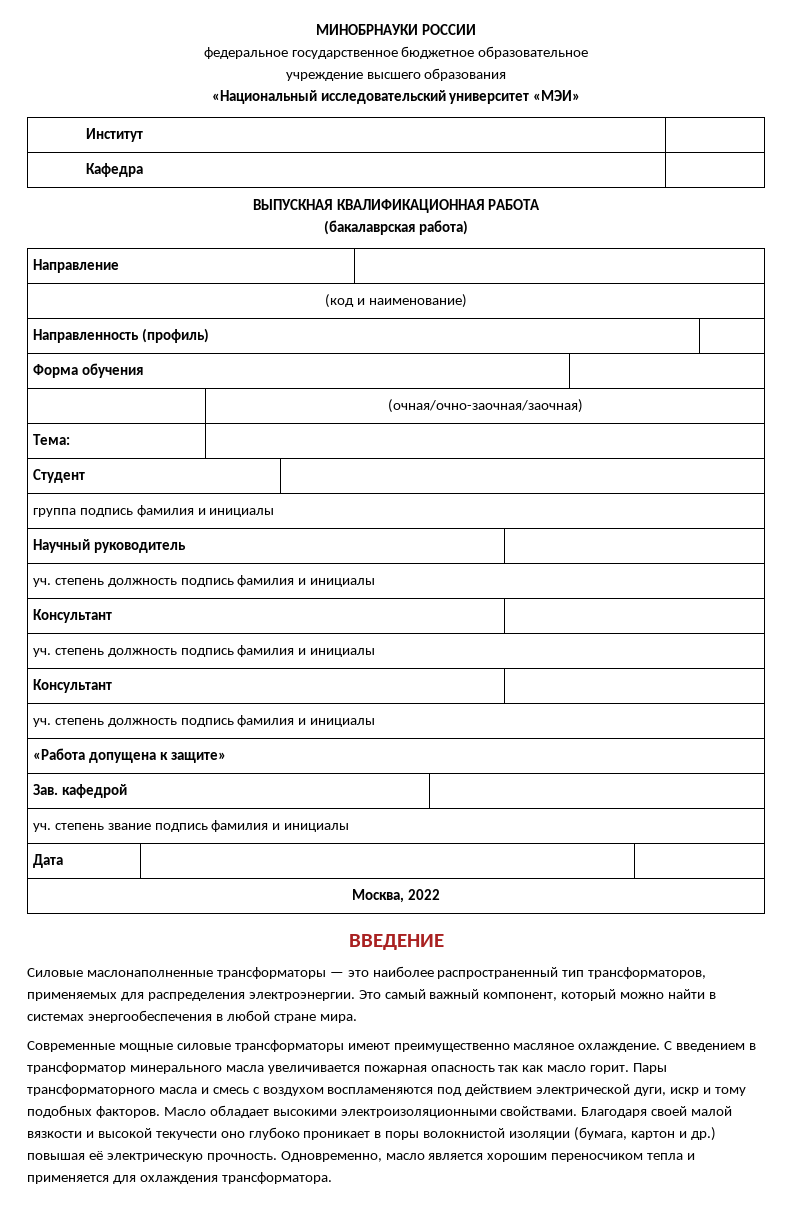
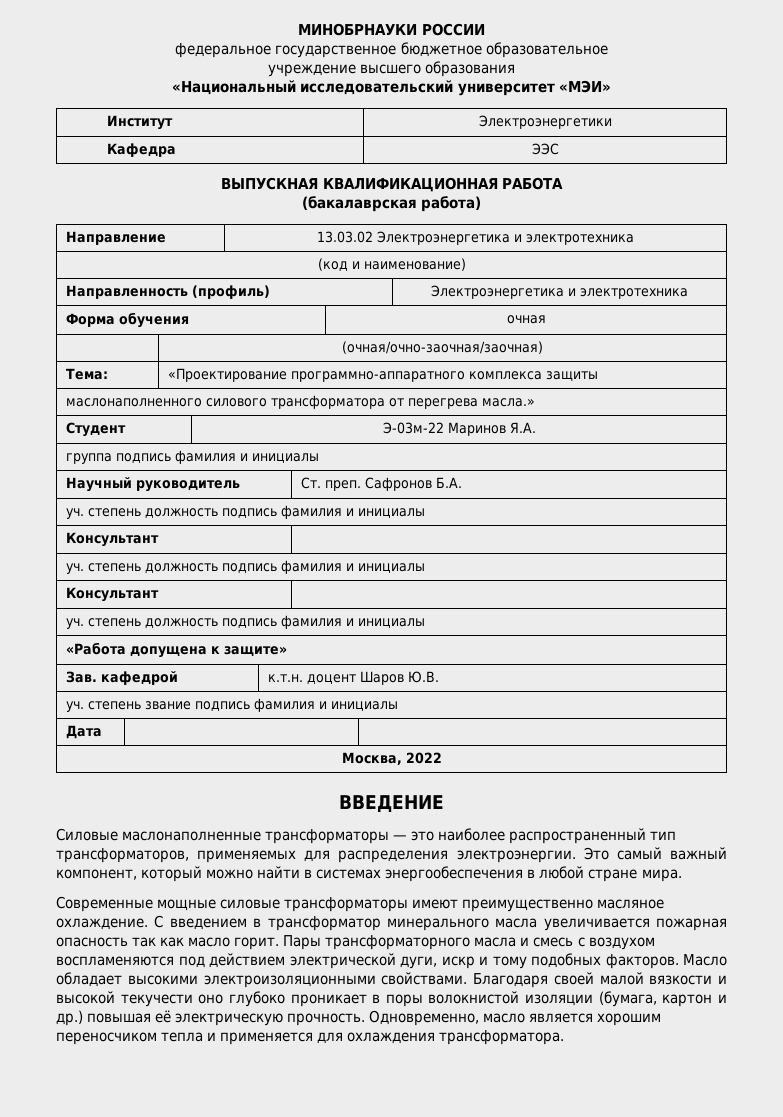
- Институт |
+ Институт | Электроэнергетики
- Кафедра |
+ Кафедра | ЭЭС
- Направление |
+ Направление | 13.03.02 Электроэнергетика и электротехника
- Направленность (профиль) |
+ Направленность (профиль) | Электроэнергетика и электротехника
- Форма обучения |
+ Форма обучения | очная
- Тема: |
- Студент |
+ Тема: | «Проектирование программно-аппаратного комплекса защиты
+ маслонаполненного силового трансформатора от перегрева масла.»
+ Студент | Э-03м-22 Маринов Я.А.
- Научный руководитель |
+ Научный руководитель | Ст. преп. Сафронов Б.А.
- Зав. кафедрой |
+ Зав. кафедрой | к.т.н. доцент Шаров Ю.В.

